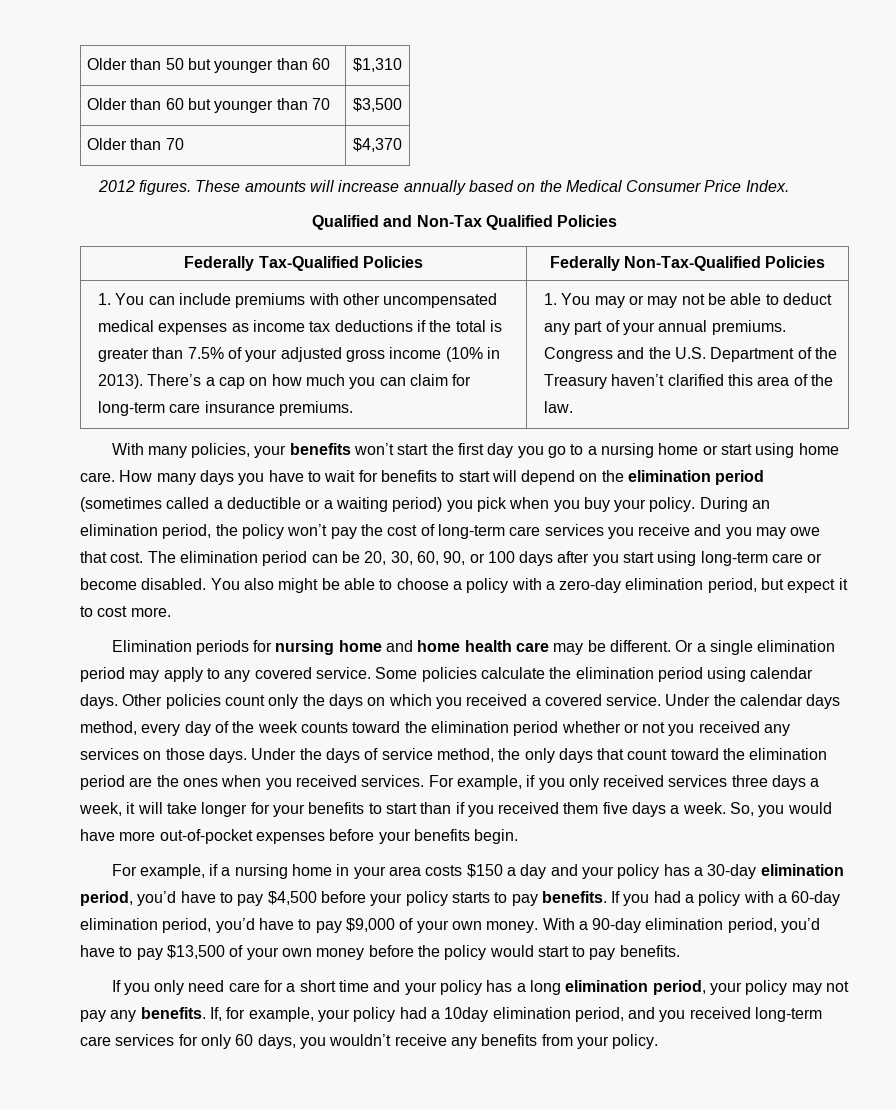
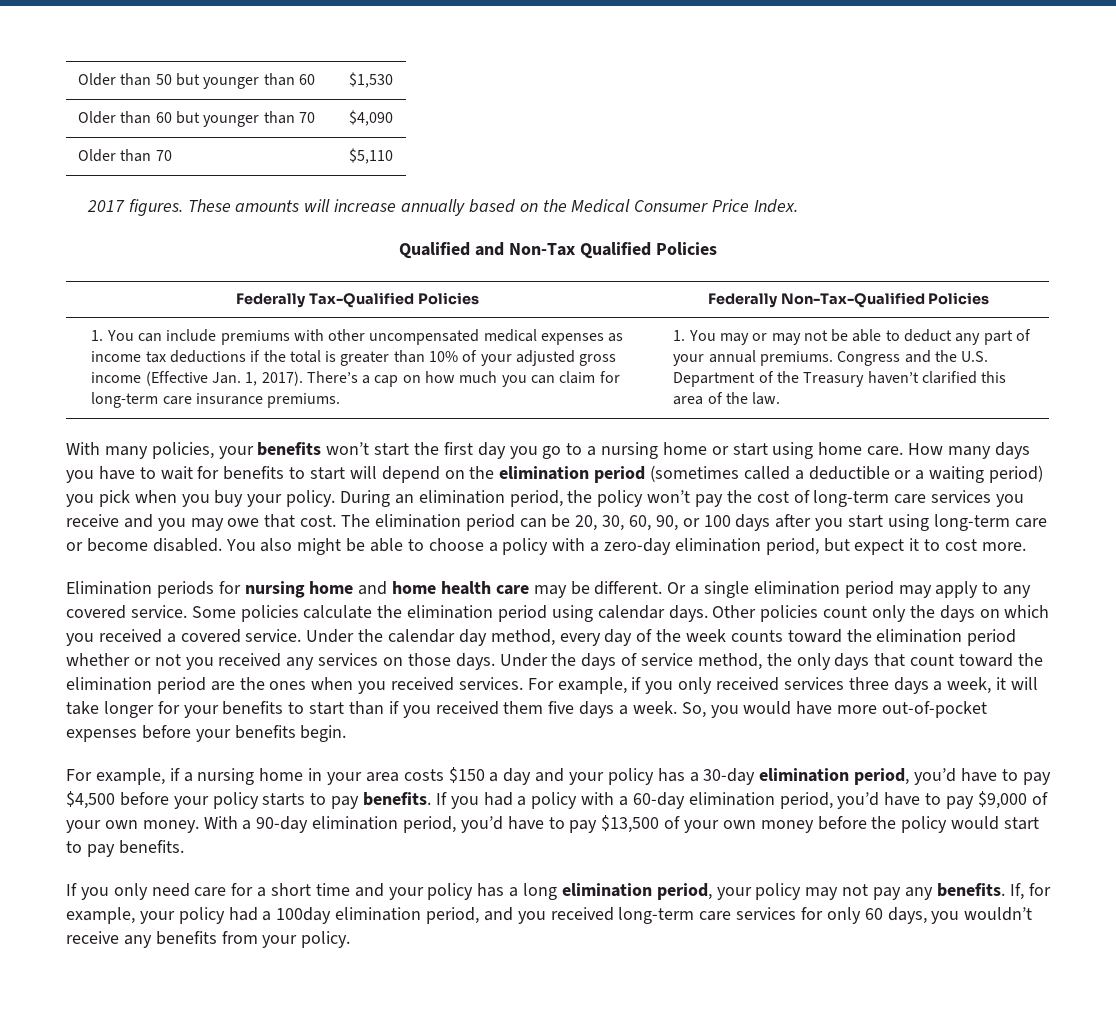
- Older than 50 but younger than 60 | $1,310
+ Older than 50 but younger than 60 | $1,530
- Older than 60 but younger than 70 | $3,500
+ Older than 60 but younger than 70 | $4,090
- Older than 70 | $4,370
- 2012 figures.
+ Older than 70 | $5,110
+ 2017 figures.
- 1. You can include premiums with other uncompensated medical expenses as income tax deductions if the total is greater than 7.5% of your adjusted gross income (10% in 2013).
+ 1. You can include premiums with other uncompensated medical expenses as income tax deductions if the total is greater than 10% of your adjusted gross income (Effective Jan. 1, 2017).
- Under the calendar days method, every day of the week counts toward the elimination period whether or not you received any services on those days.
+ Under the calendar day method, every day of the week counts toward the elimination period whether or not you received any services on those days.
- If, for example, your policy had a 10day elimination period, and you received long-term care services for only 60 days, you wouldn’t receive any benefits from your policy.
+ If, for example, your policy had a 100day elimination period, and you received long-term care services for only 60 days, you wouldn’t receive any benefits from your policy.

